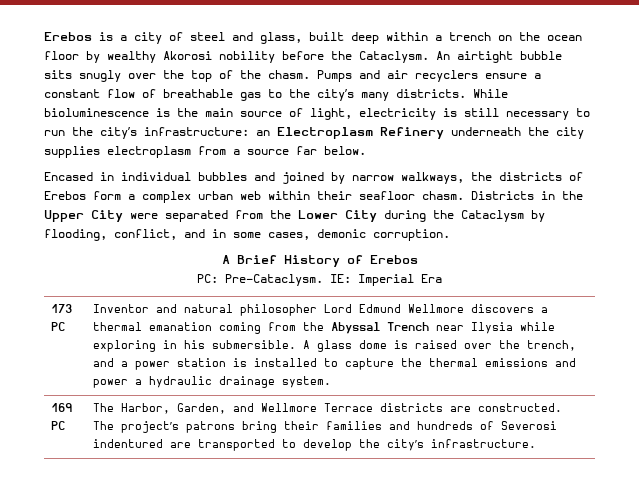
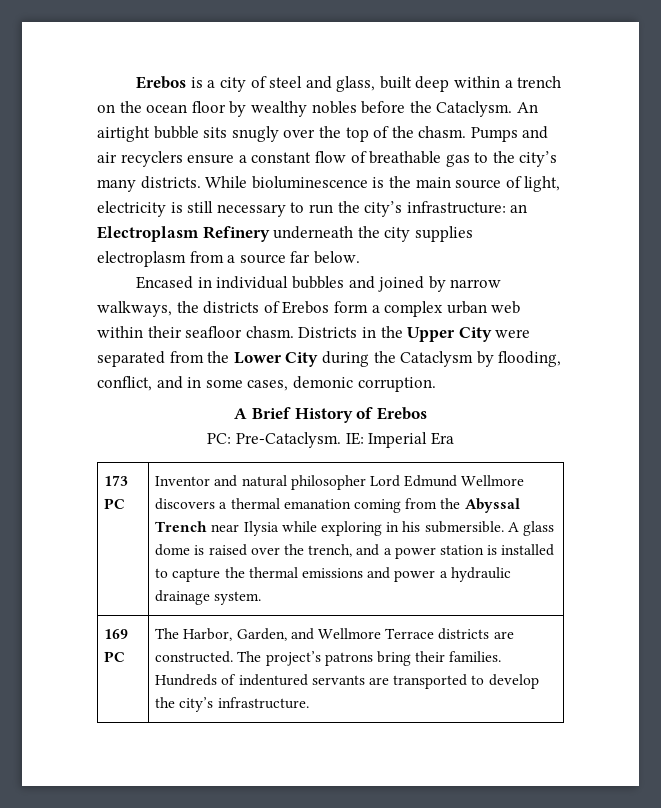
- Erebos is a city of steel and glass, built deep within a trench on the ocean floor by wealthy Akorosi nobility before the Cataclysm.
+ Erebos is a city of steel and glass, built deep within a trench on the ocean floor by wealthy nobles before the Cataclysm.
- 169 PC | The Harbor, Garden, and Wellmore Terrace districts are constructed. The project’s patrons bring their families and hundreds of Severosi indentured are transported to develop the city’s infrastructure.
+ 169 PC | The Harbor, Garden, and Wellmore Terrace districts are constructed. The project’s patrons bring their families. Hundreds of indentured servants are transported to develop the city’s infrastructure.

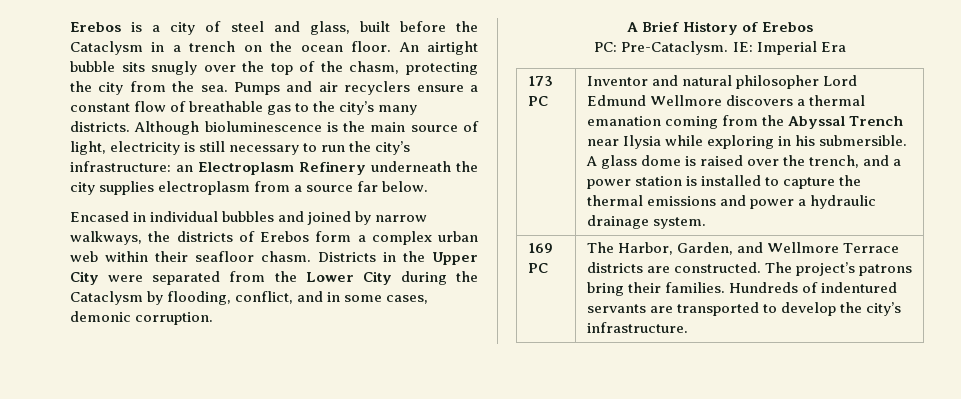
- Erebos is a city of steel and glass, built deep within a trench on the ocean floor by wealthy nobles before the Cataclysm.
+ Erebos is a city of steel and glass, built before the Cataclysm in a trench on the ocean floor.
- An airtight bubble sits snugly over the top of the chasm.
+ An airtight bubble sits snugly over the top of the chasm, protecting the city from the sea.
- While bioluminescence is the main source of light, electricity is still necessary to run the city’s infrastructure: an Electroplasm Refinery underneath the city supplies electroplasm from a source far below.
+ Although bioluminescence is the main source of light, electricity is still necessary to run the city’s infrastructure: an Electroplasm Refinery underneath the city supplies electroplasm from a source far below.

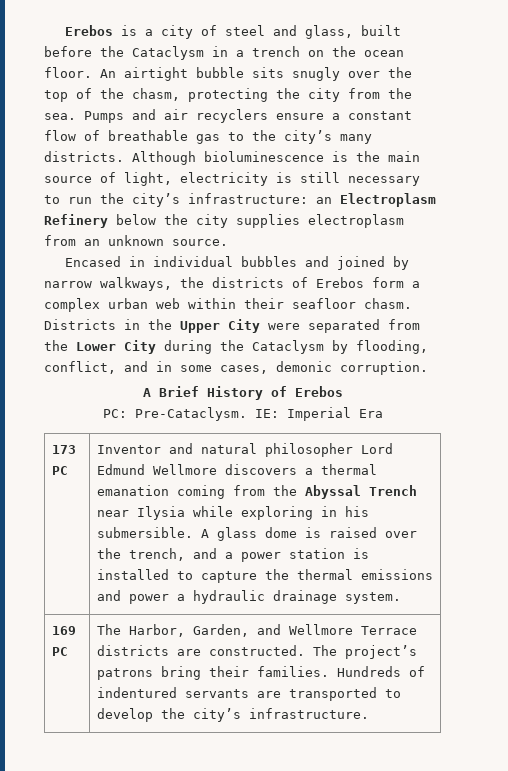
- Although bioluminescence is the main source of light, electricity is still necessary to run the city’s infrastructure: an Electroplasm Refinery underneath the city supplies electroplasm from a source far below.
+ Although bioluminescence is the main source of light, electricity is still necessary to run the city’s infrastructure: an Electroplasm Refinery below the city supplies electroplasm from an unknown source.

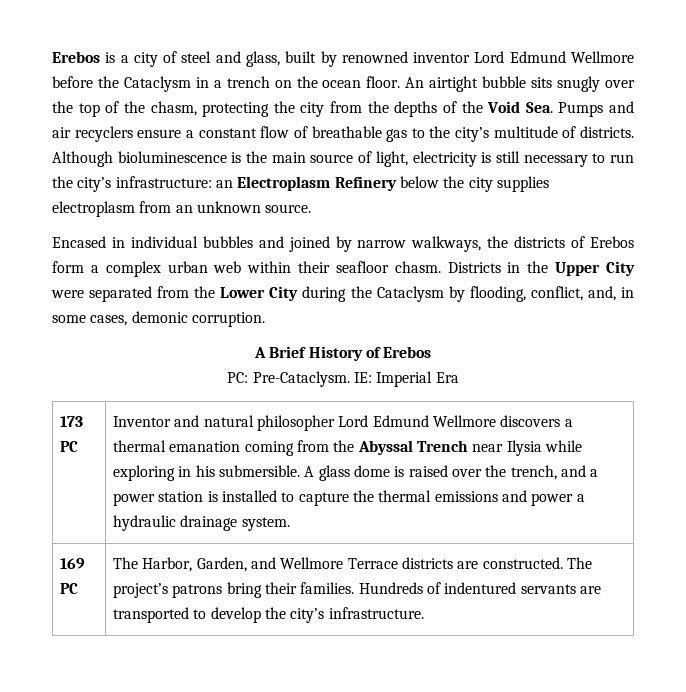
- Erebos is a city of steel and glass, built before the Cataclysm in a trench on the ocean floor.
+ Erebos is a city of steel and glass, built by renowned inventor Lord Edmund Wellmore before the Cataclysm in a trench on the ocean floor.
- An airtight bubble sits snugly over the top of the chasm, protecting the city from the sea. Pumps and air recyclers ensure a constant flow of breathable gas to the city’s many districts.
+ An airtight bubble sits snugly over the top of the chasm, protecting the city from the depths of the Void Sea. Pumps and air recyclers ensure a constant flow of breathable gas to the city’s multitude of districts.
- Districts in the Upper City were separated from the Lower City during the Cataclysm by flooding, conflict, and in some cases, demonic corruption.
+ Districts in the Upper City were separated from the Lower City during the Cataclysm by flooding, conflict, and, in some cases, demonic corruption.

